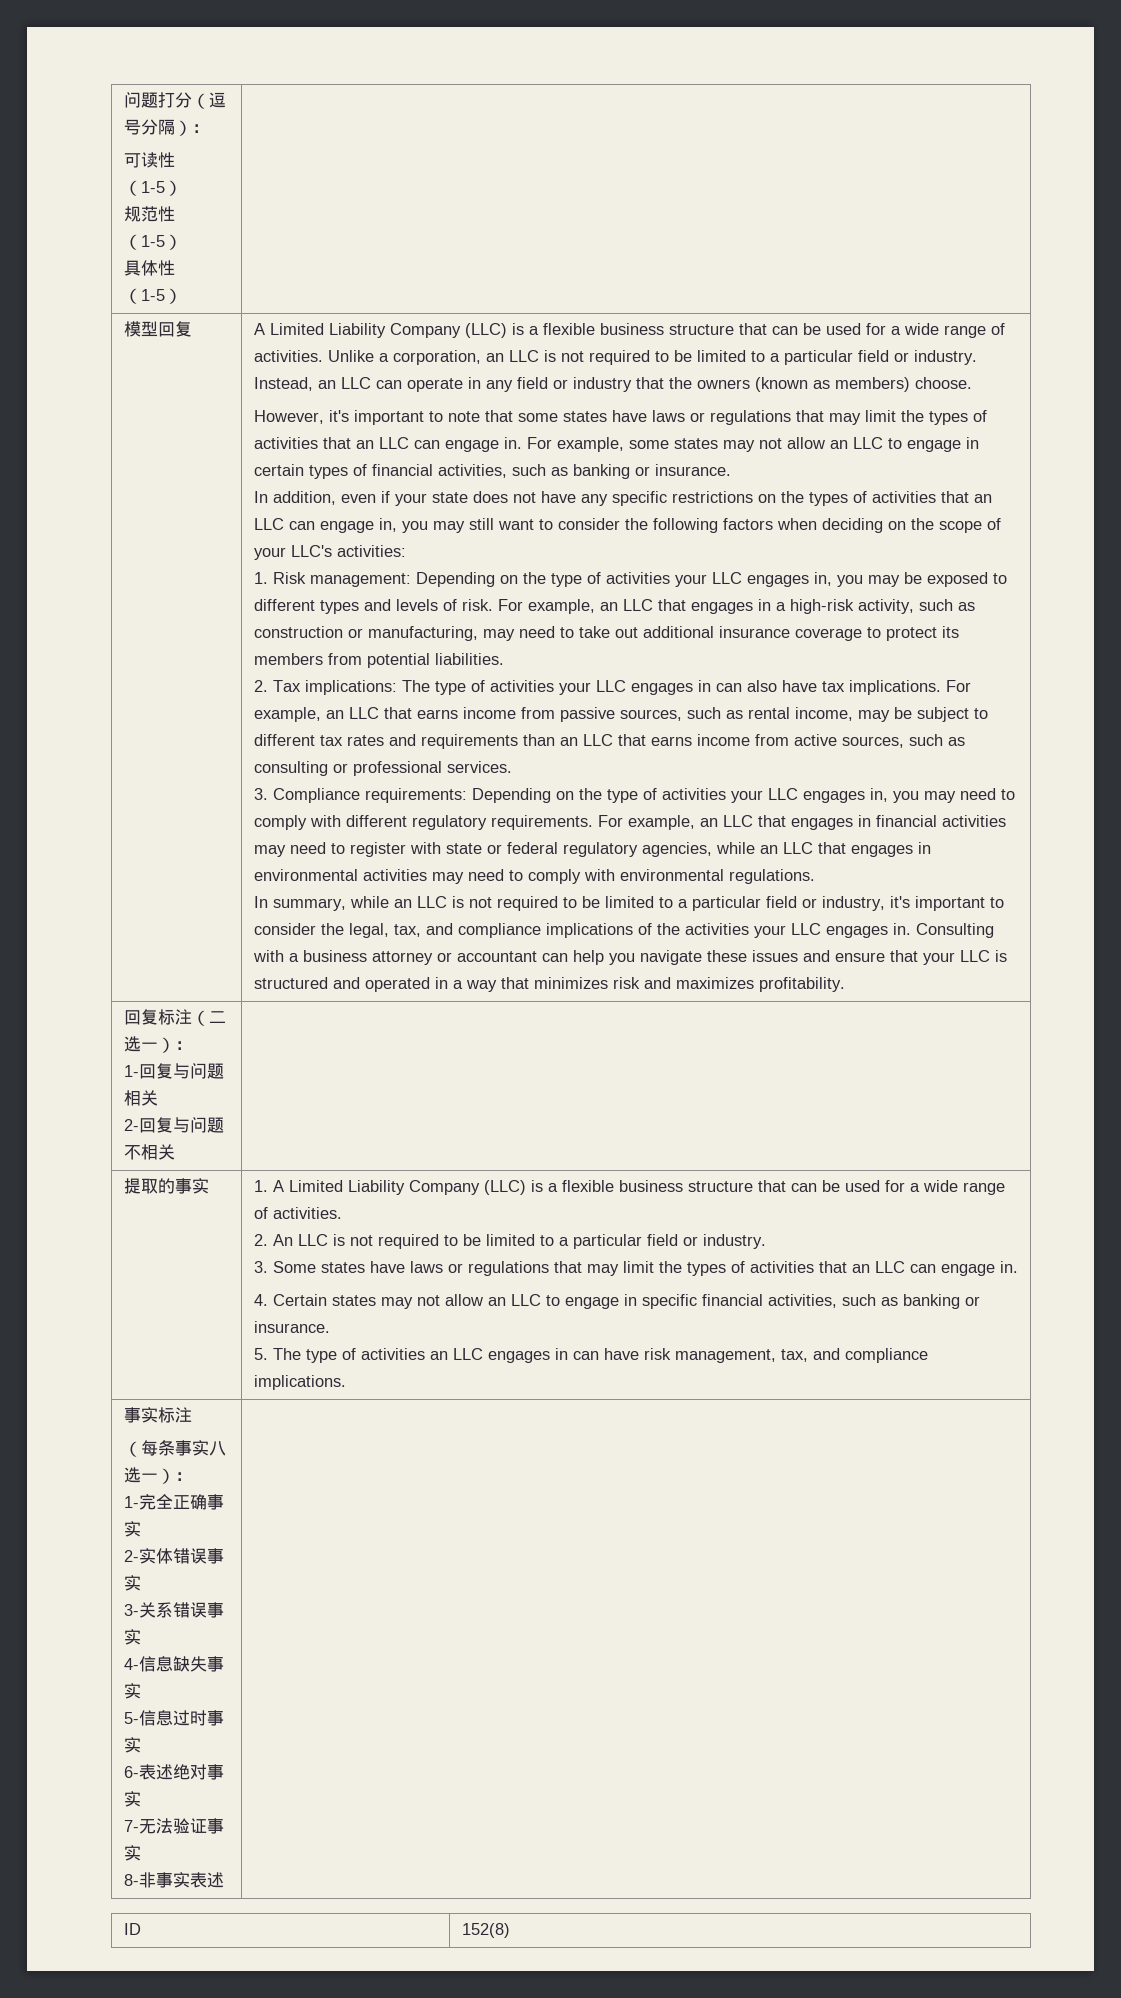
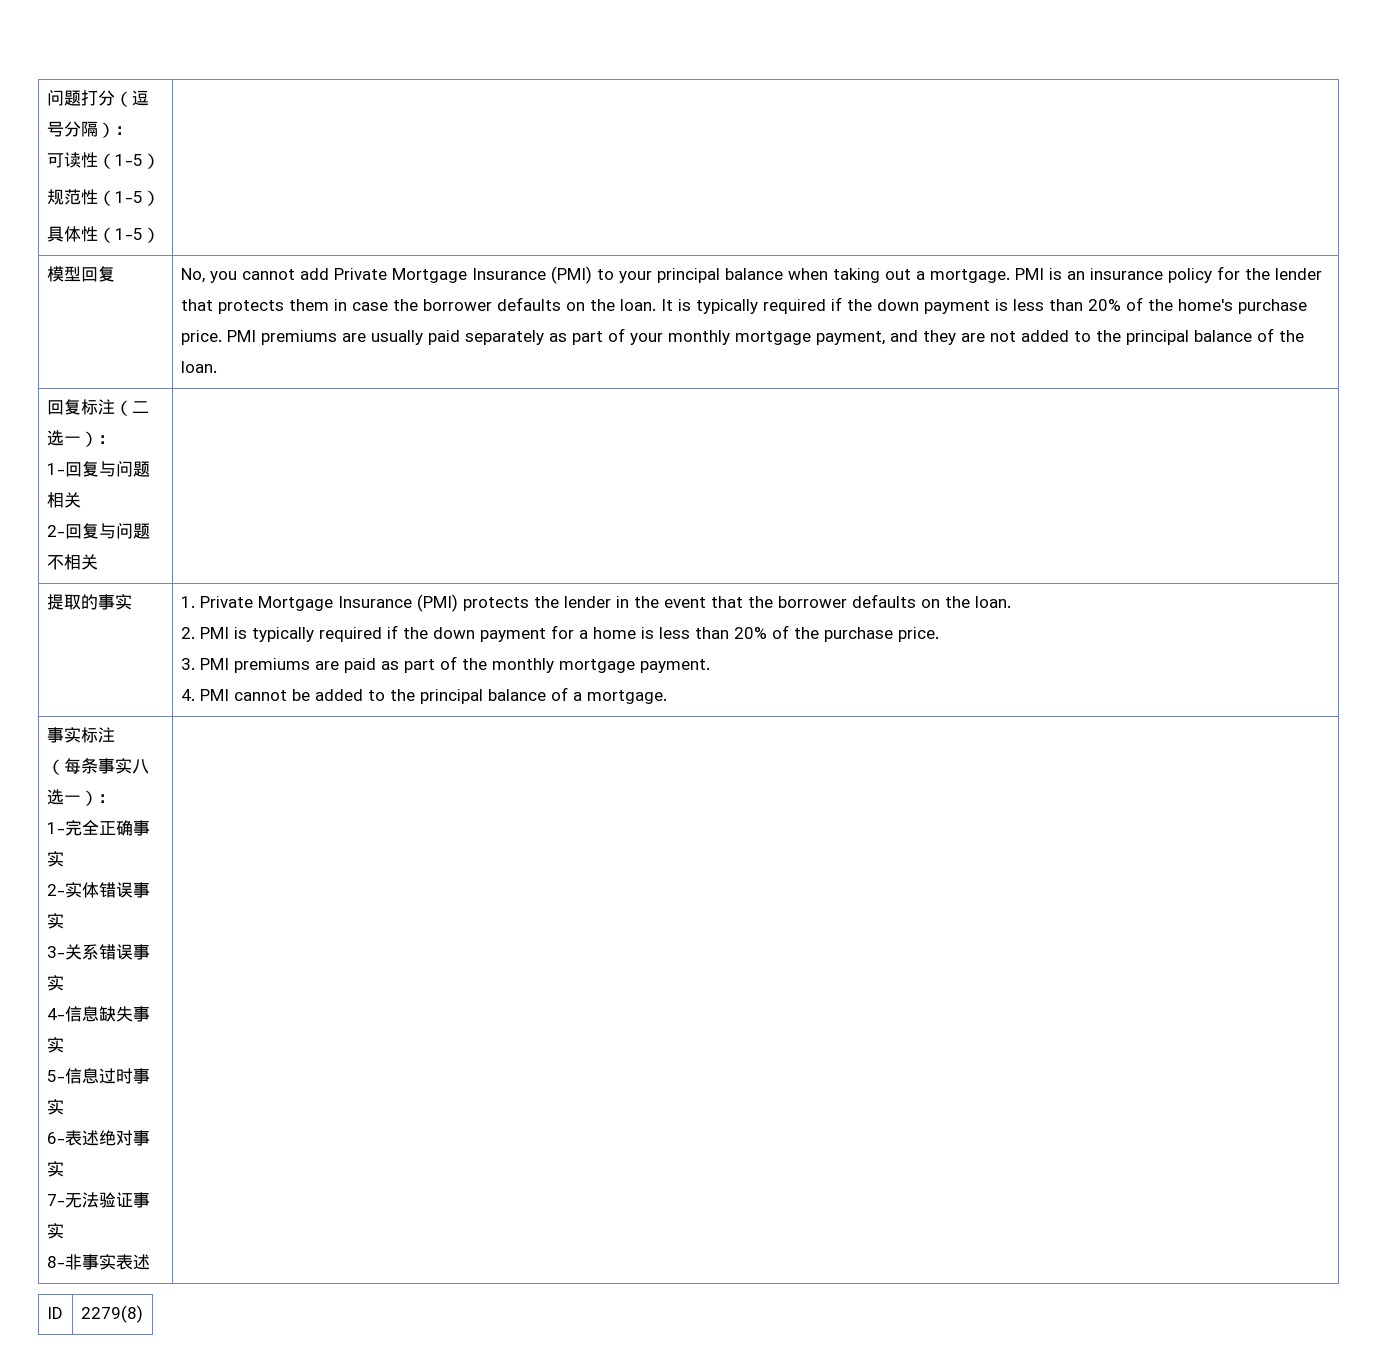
- A Limited Liability Company (LLC) is a flexible business structure that can be used for a wide range of activities. Unlike a corporation, an LLC is not required to be limited to a particular field or industry. Instead, an LLC can operate in any field or industry that the owners (known as members) choose.
- However, it's important to note that some states have laws or regulations that may limit the types of activities that an LLC can engage in. For example, some states may not allow an LLC to engage in certain types of financial activities, such as banking or insurance.
- In addition, even if your state does not have any specific restrictions on the types of activities that an LLC can engage in, you may still want to consider the following factors when deciding on the scope of your LLC's activities:
- 1. Risk management: Depending on the type of activities your LLC engages in, you may be exposed to different types and levels of risk. For example, an LLC that engages in a high-risk activity, such as construction or manufacturing, may need to take out additional insurance coverage to protect its members from potential liabilities.
- 2. Tax implications: The type of activities your LLC engages in can also have tax implications. For example, an LLC that earns income from passive sources, such as rental income, may be subject to different tax rates and requirements than an LLC that earns income from active sources, such as consulting or professional services.
- 3. Compliance requirements: Depending on the type of activities your LLC engages in, you may need to comply with different regulatory requirements. For example, an LLC that engages in financial activities may need to register with state or federal regulatory agencies, while an LLC that engages in environmental activities may need to comply with environmental regulations.
- In summary, while an LLC is not required to be limited to a particular field or industry, it's important to consider the legal, tax, and compliance implications of the activities your LLC engages in. Consulting with a business attorney or accountant can help you navigate these issues and ensure that your LLC is structured and operated in a way that minimizes risk and maximizes profitability.
+ No, you cannot add Private Mortgage Insurance (PMI) to your principal balance when taking out a mortgage. PMI is an insurance policy for the lender that protects them in case the borrower defaults on the loan. It is typically required if the down payment is less than 20% of the home's purchase price. PMI premiums are usually paid separately as part of your monthly mortgage payment, and they are not added to the principal balance of the loan.
- 1. A Limited Liability Company (LLC) is a flexible business structure that can be used for a wide range of activities.
- 2. An LLC is not required to be limited to a particular field or industry.
- 3. Some states have laws or regulations that may limit the types of activities that an LLC can engage in.
- 4. Certain states may not allow an LLC to engage in specific financial activities, such as banking or insurance.
- 5. The type of activities an LLC engages in can have risk management, tax, and compliance implications.
+ 1. Private Mortgage Insurance (PMI) protects the lender in the event that the borrower defaults on the loan.
+ 2. PMI is typically required if the down payment for a home is less than 20% of the purchase price.
+ 3. PMI premiums are paid as part of the monthly mortgage payment.
+ 4. PMI cannot be added to the principal balance of a mortgage.
- ID | 152(8)
+ ID | 2279(8)

